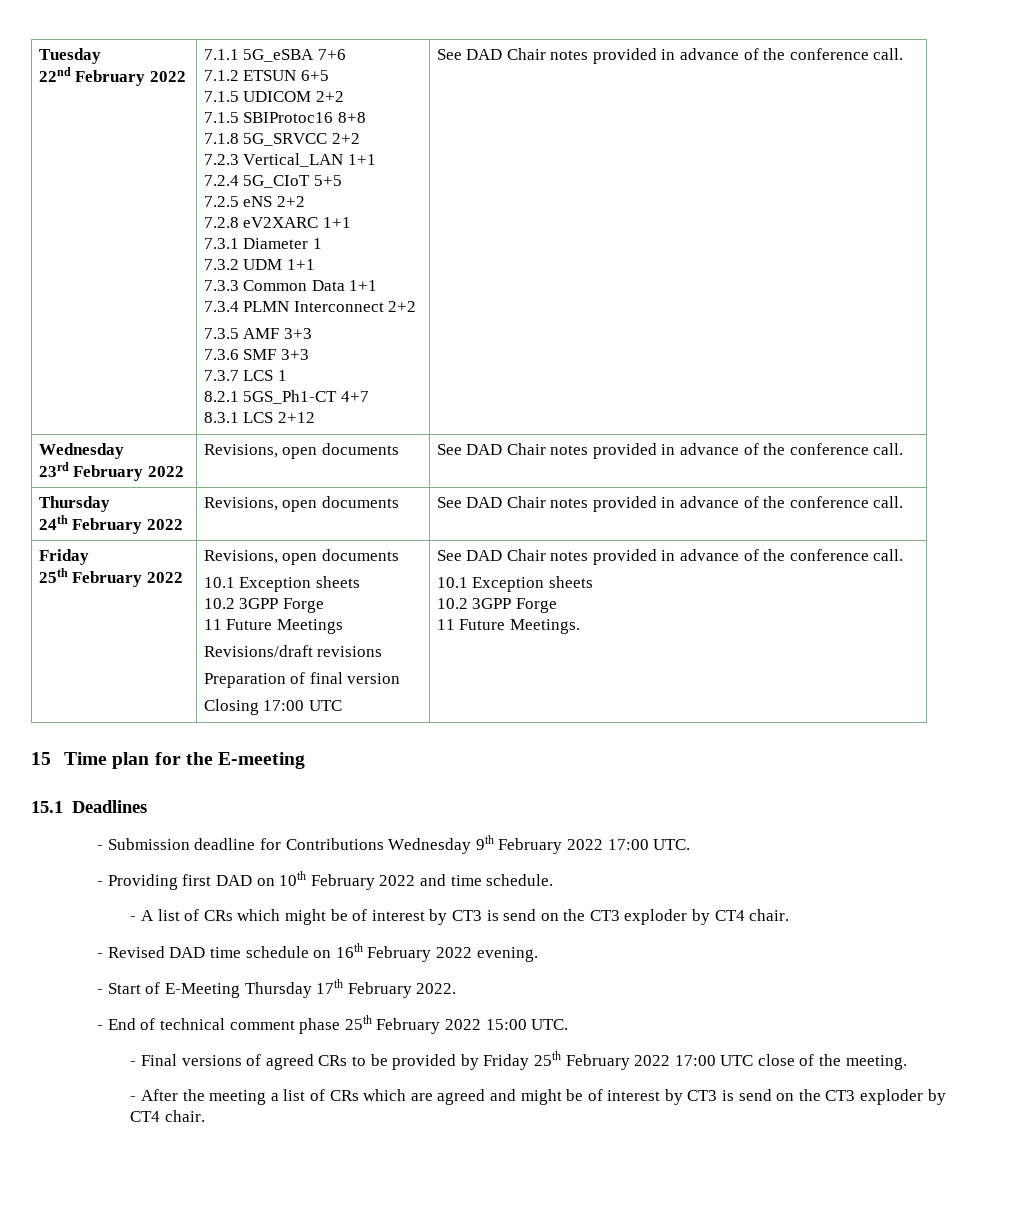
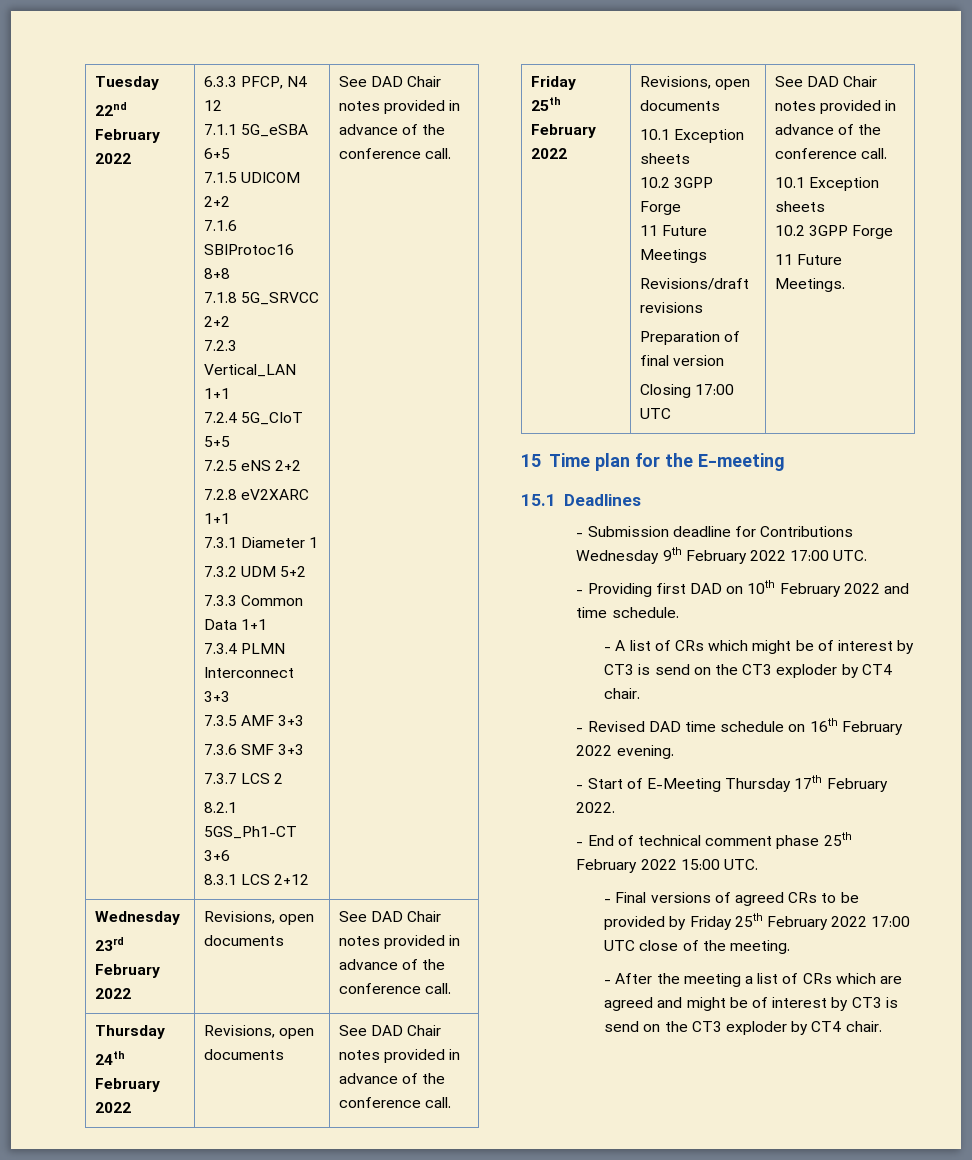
- 7.1.1 5G_eSBA 7+6
- 7.1.2 ETSUN 6+5
+ 6.3.3 PFCP, N4 12
+ 7.1.1 5G_eSBA 6+5
- 7.1.5 SBIProtoc16 8+8
+ 7.1.6 SBIProtoc16 8+8
- 7.3.2 UDM 1+1
+ 7.3.2 UDM 5+2
- 7.3.4 PLMN Interconnect 2+2
+ 7.3.4 PLMN Interconnect 3+3
- 7.3.7 LCS 1
+ 7.3.7 LCS 2
- 8.2.1 5GS_Ph1-CT 4+7
+ 8.2.1 5GS_Ph1-CT 3+6

